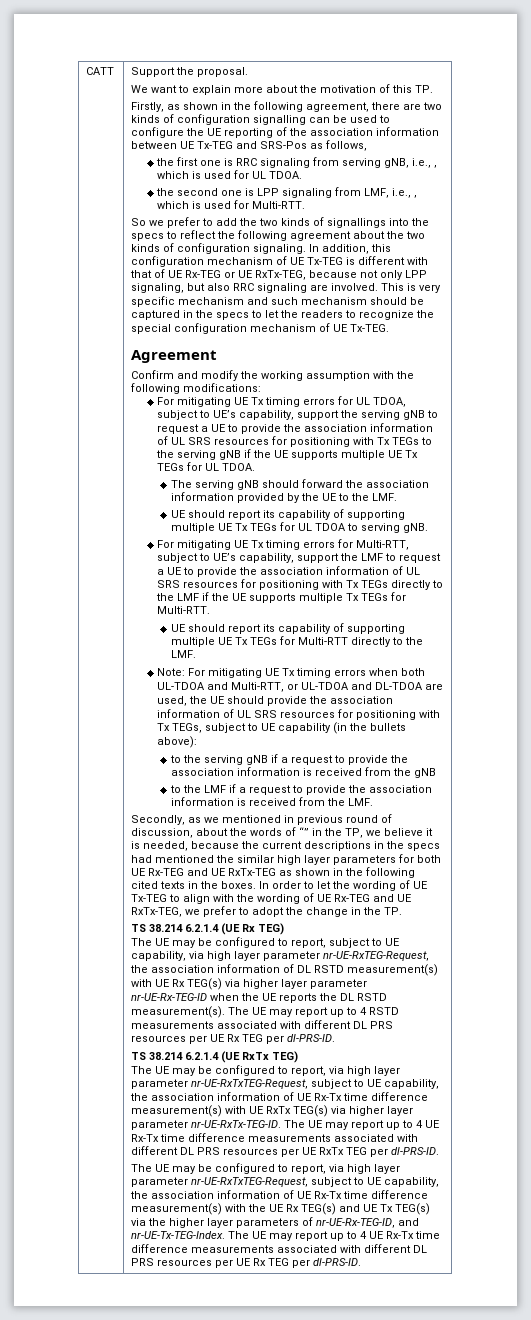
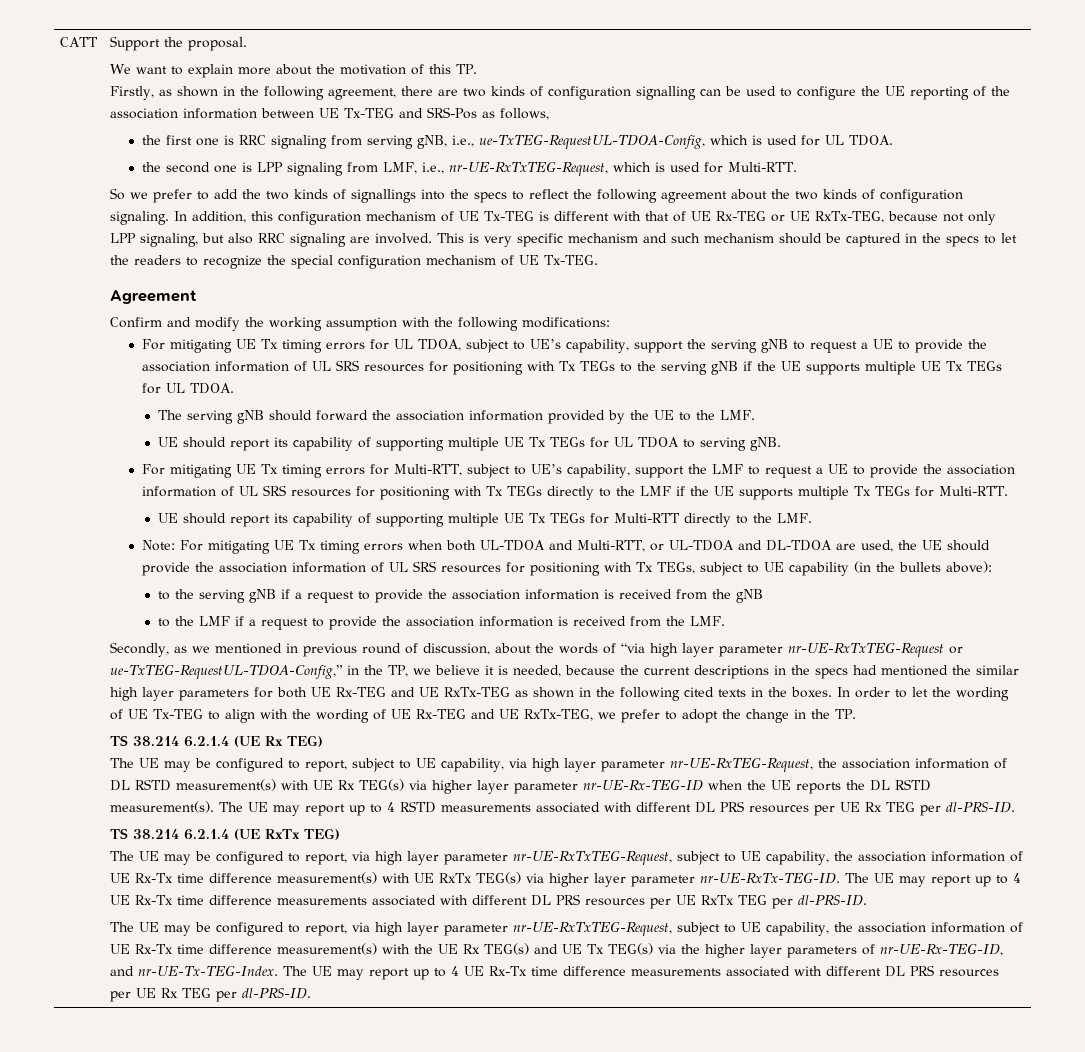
- the first one is RRC signaling from serving gNB, i.e., , which is used for UL TDOA.
+ the first one is RRC signaling from serving gNB, i.e., ue-TxTEG-RequestUL-TDOA-Config, which is used for UL TDOA.
- the second one is LPP signaling from LMF, i.e., , which is used for Multi-RTT.
+ the second one is LPP signaling from LMF, i.e., nr-UE-RxTxTEG-Request, which is used for Multi-RTT.
- Secondly, as we mentioned in previous round of discussion, about the words of “” in the TP, we believe it is needed, because the current descriptions in the specs had mentioned the similar high layer parameters for both UE Rx-TEG and UE RxTx-TEG as shown in the following cited texts in the boxes.
+ Secondly, as we mentioned in previous round of discussion, about the words of “via high layer parameter nr-UE-RxTxTEG-Request or ue-TxTEG-RequestUL-TDOA-Config,” in the TP, we believe it is needed, because the current descriptions in the specs had mentioned the similar high layer parameters for both UE Rx-TEG and UE RxTx-TEG as shown in the following cited texts in the boxes.

